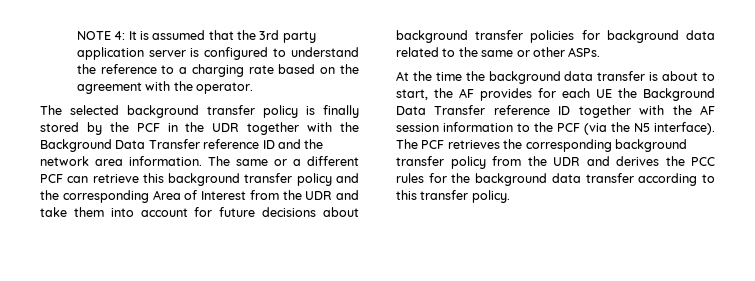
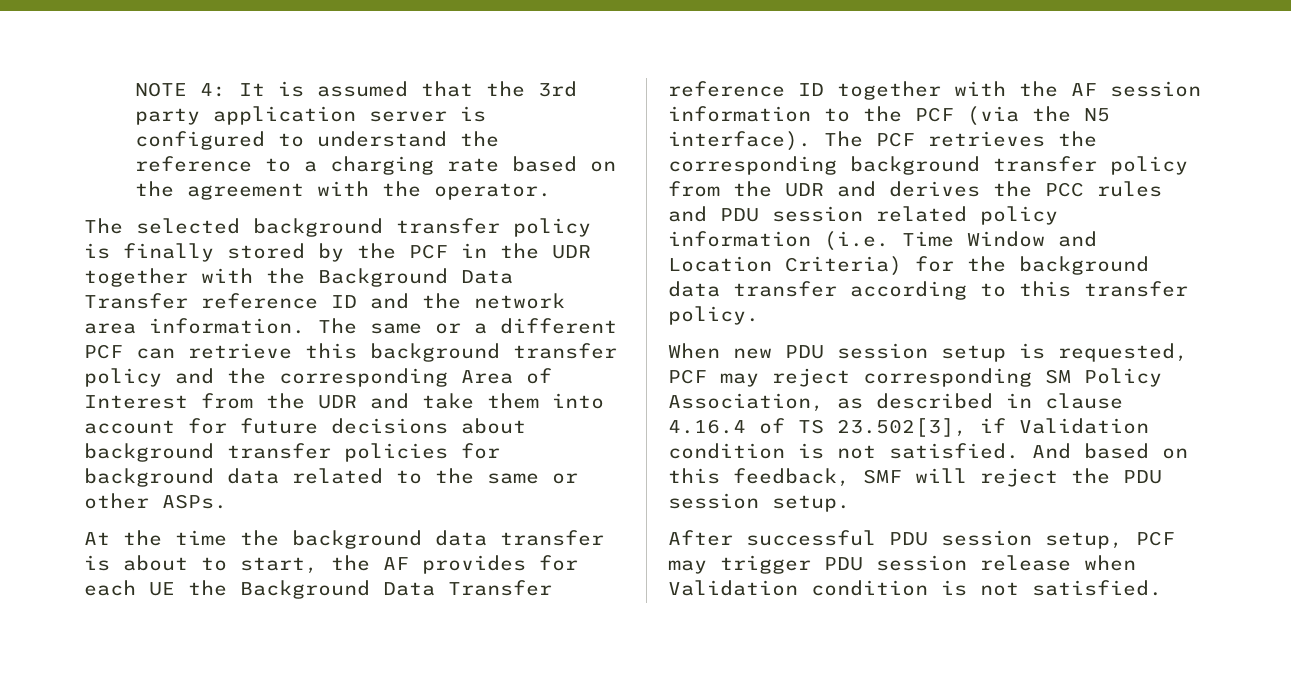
- The PCF retrieves the corresponding background transfer policy from the UDR and derives the PCC rules for the background data transfer according to this transfer policy.
+ The PCF retrieves the corresponding background transfer policy from the UDR and derives the PCC rules and PDU session related policy information (i.e. Time Window and Location Criteria) for the background data transfer according to this transfer policy.
+ When new PDU session setup is requested, PCF may reject corresponding SM Policy Association, as described in clause 4.16.4 of TS 23.502[3], if Validation condition is not satisfied. And based on this feedback, SMF will reject the PDU session setup.
+ After successful PDU session setup, PCF may trigger PDU session release when Validation condition is not satisfied.

